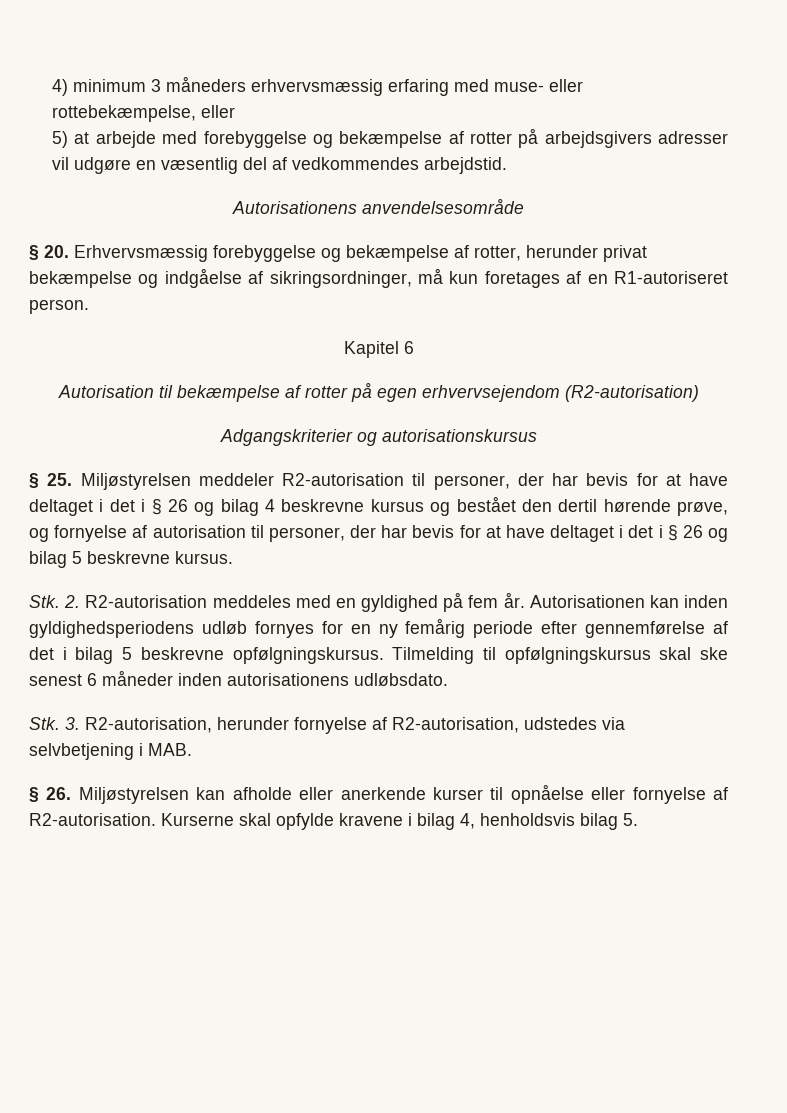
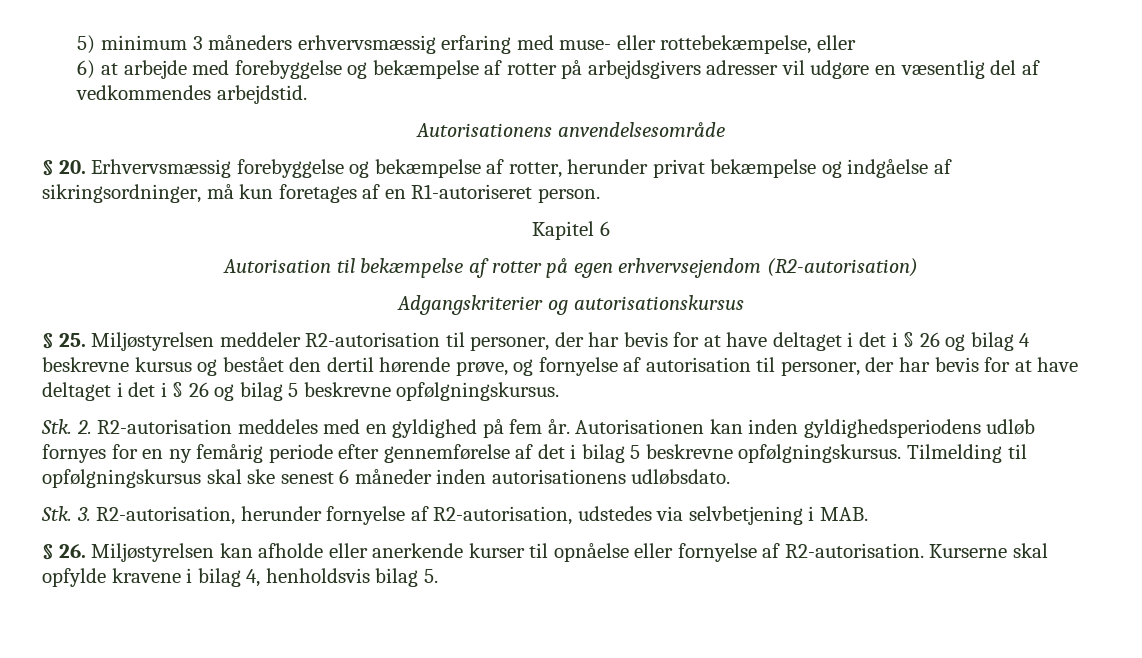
- 4) minimum 3 måneders erhvervsmæssig erfaring med muse- eller rottebekæmpelse, eller
+ 5) minimum 3 måneders erhvervsmæssig erfaring med muse- eller rottebekæmpelse, eller
- 5) at arbejde med forebyggelse og bekæmpelse af rotter på arbejdsgivers adresser vil udgøre en væsentlig del af vedkommendes arbejdstid.
+ 6) at arbejde med forebyggelse og bekæmpelse af rotter på arbejdsgivers adresser vil udgøre en væsentlig del af vedkommendes arbejdstid.
- § 25. Miljøstyrelsen meddeler R2-autorisation til personer, der har bevis for at have deltaget i det i § 26 og bilag 4 beskrevne kursus og bestået den dertil hørende prøve, og fornyelse af autorisation til personer, der har bevis for at have deltaget i det i § 26 og bilag 5 beskrevne kursus.
+ § 25. Miljøstyrelsen meddeler R2-autorisation til personer, der har bevis for at have deltaget i det i § 26 og bilag 4 beskrevne kursus og bestået den dertil hørende prøve, og fornyelse af autorisation til personer, der har bevis for at have deltaget i det i § 26 og bilag 5 beskrevne opfølgningskursus.

